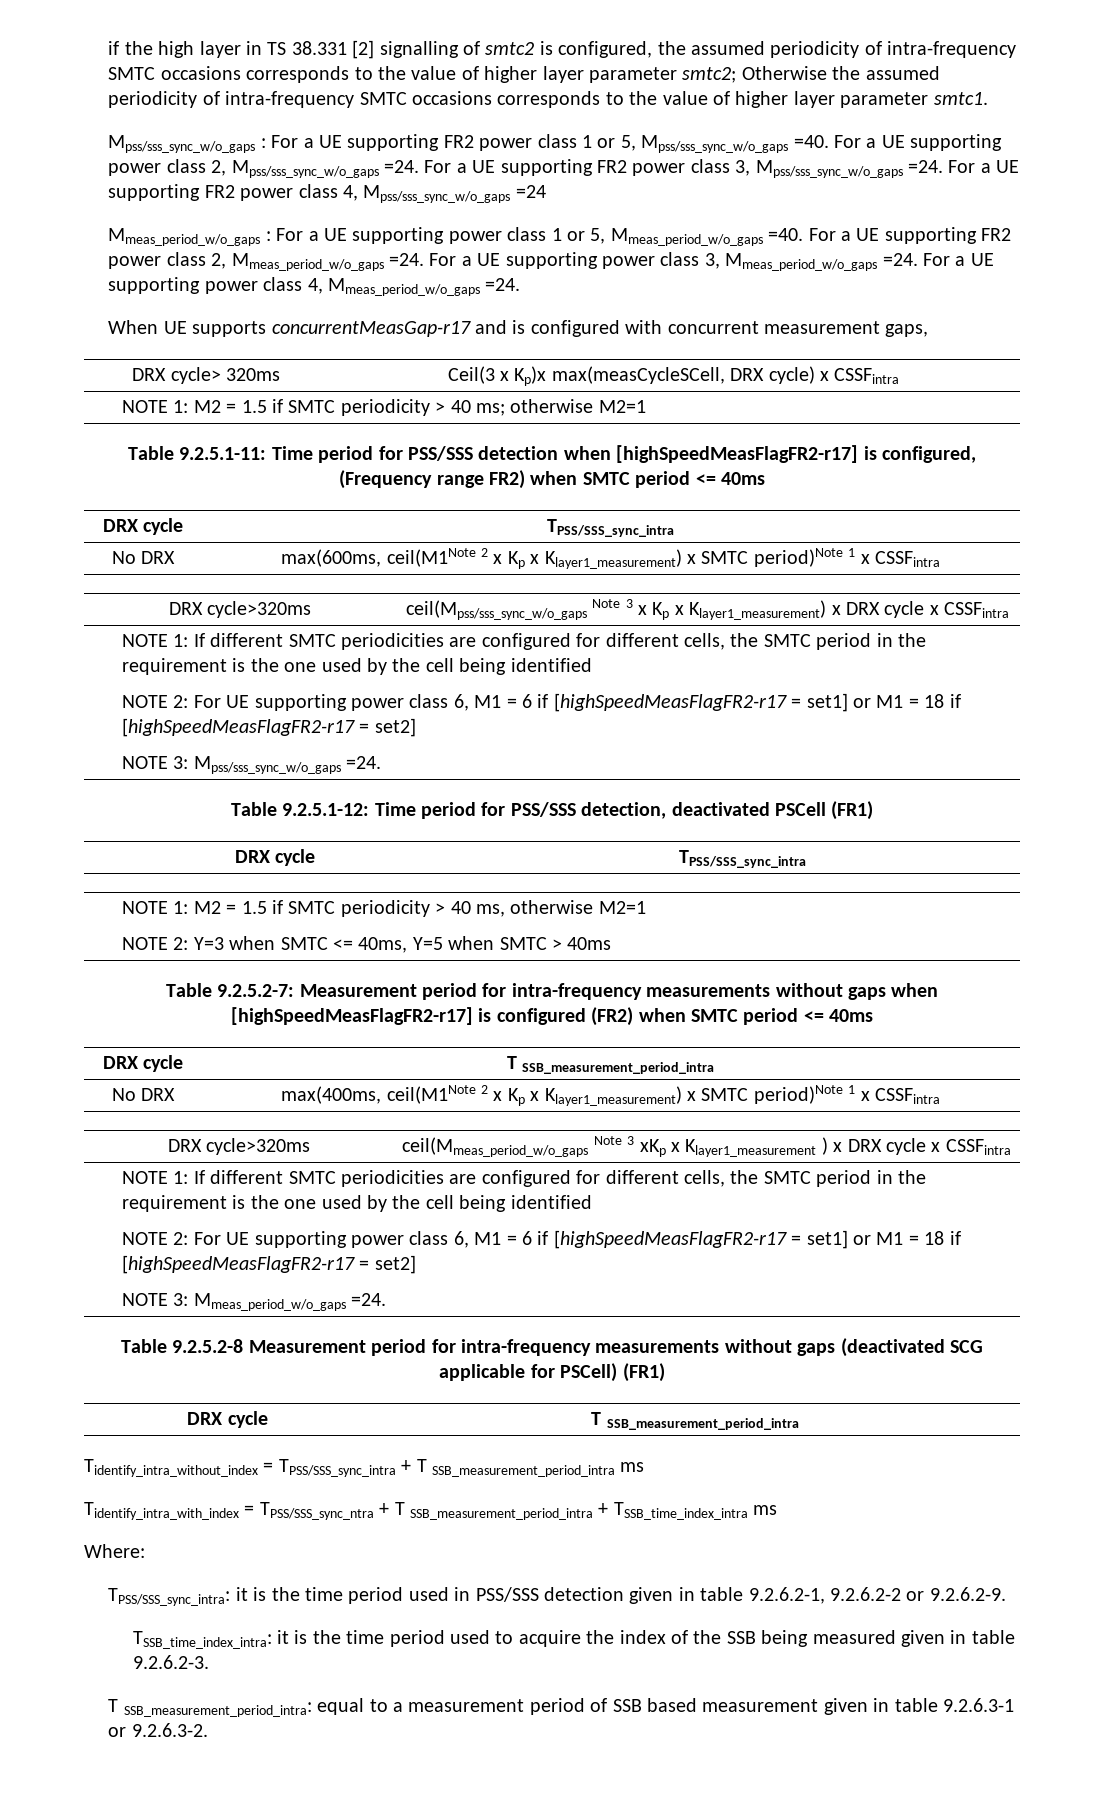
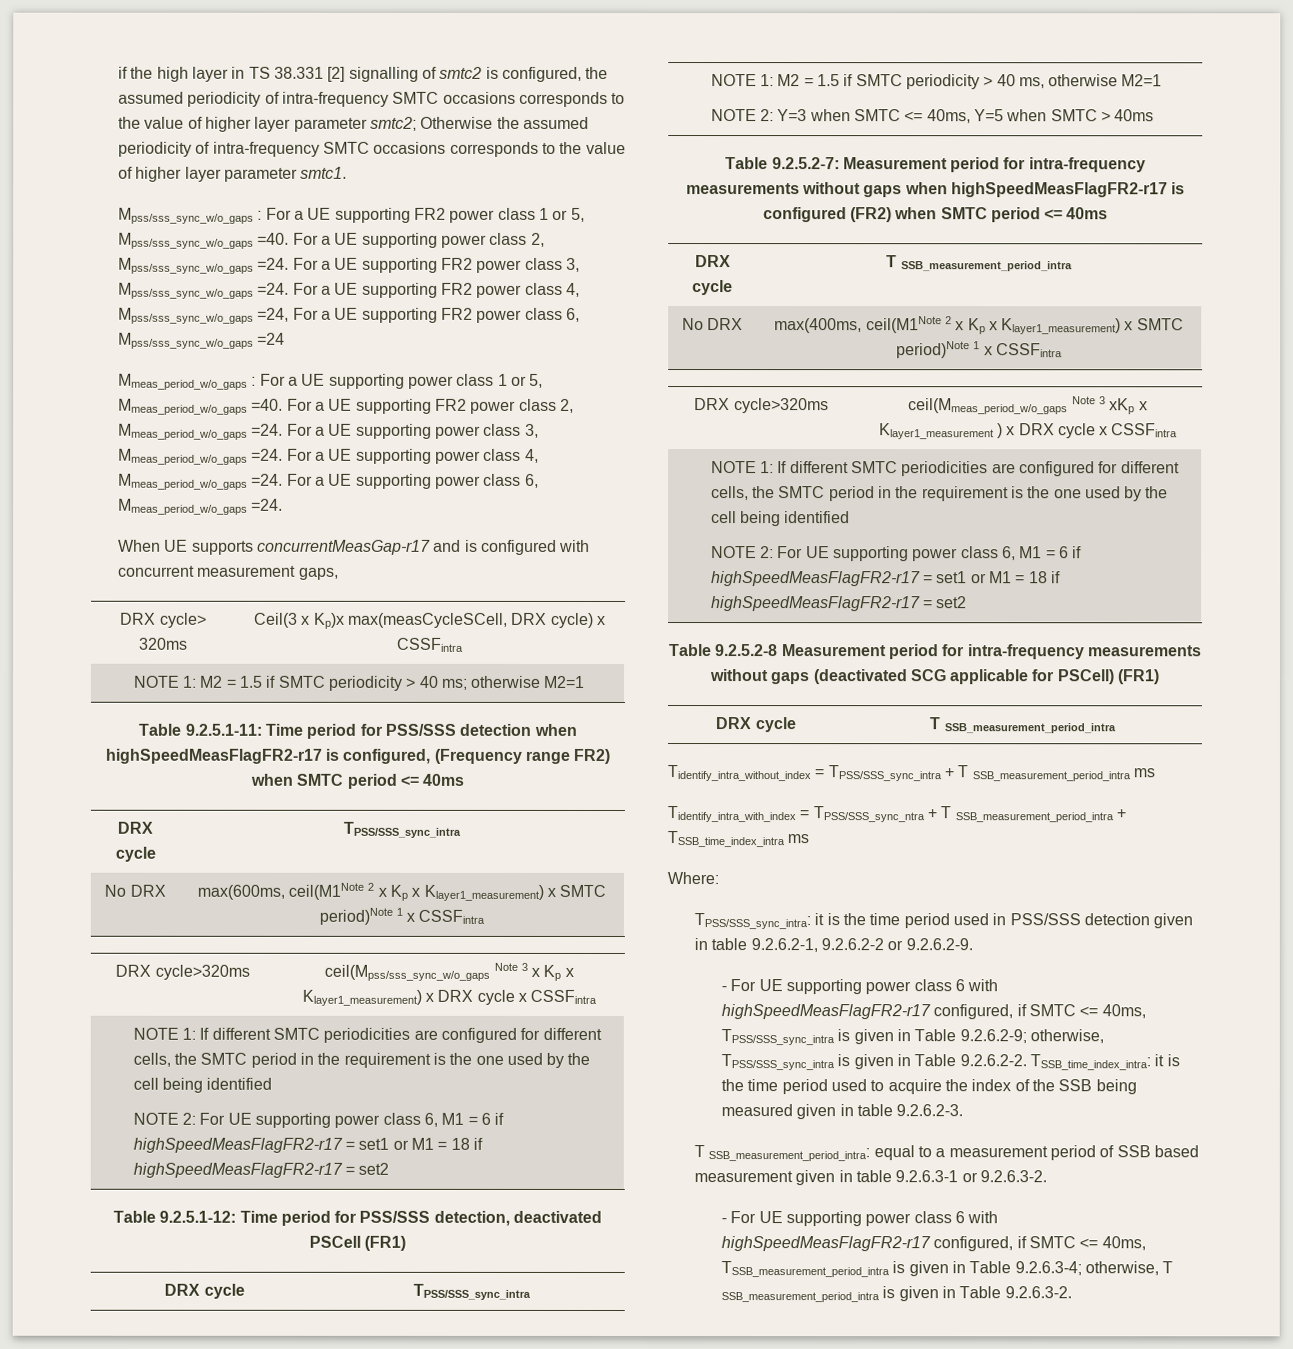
- For a UE supporting FR2 power class 4, Mpss/sss_sync_w/o_gaps =24
+ For a UE supporting FR2 power class 4, Mpss/sss_sync_w/o_gaps =24, For a UE supporting FR2 power class 6, Mpss/sss_sync_w/o_gaps =24
+ For a UE supporting power class 6, Mmeas_period_w/o_gaps =24.
- Table 9.2.5.1-11: Time period for PSS/SSS detection when [highSpeedMeasFlagFR2-r17] is configured, (Frequency range FR2) when SMTC period <= 40ms
+ Table 9.2.5.1-11: Time period for PSS/SSS detection when highSpeedMeasFlagFR2-r17 is configured, (Frequency range FR2) when SMTC period <= 40ms
  DRX cycle>320ms | ceil(Mpss/sss_sync_w/o_gaps Note 3 x Kp x Klayer1_measurement) x DRX cycle x CSSFintra
  NOTE 1: If different SMTC periodicities are configured for different cells, the SMTC period in the requirement is the one used by the cell being identified
- NOTE 2: For UE supporting power class 6, M1 = 6 if [highSpeedMeasFlagFR2-r17 = set1] or M1 = 18 if [highSpeedMeasFlagFR2-r17 = set2]
- NOTE 3: Mpss/sss_sync_w/o_gaps =24.
+ NOTE 2: For UE supporting power class 6, M1 = 6 if highSpeedMeasFlagFR2-r17 = set1 or M1 = 18 if highSpeedMeasFlagFR2-r17 = set2
- Table 9.2.5.2-7: Measurement period for intra-frequency measurements without gaps when [highSpeedMeasFlagFR2-r17] is configured (FR2) when SMTC period <= 40ms
+ Table 9.2.5.2-7: Measurement period for intra-frequency measurements without gaps when highSpeedMeasFlagFR2-r17 is configured (FR2) when SMTC period <= 40ms
  DRX cycle>320ms | ceil(Mmeas_period_w/o_gaps Note 3 xKp x Klayer1_measurement ) x DRX cycle x CSSFintra
  NOTE 1: If different SMTC periodicities are configured for different cells, the SMTC period in the requirement is the one used by the cell being identified
- NOTE 2: For UE supporting power class 6, M1 = 6 if [highSpeedMeasFlagFR2-r17 = set1] or M1 = 18 if [highSpeedMeasFlagFR2-r17 = set2]
- NOTE 3: Mmeas_period_w/o_gaps =24.
+ NOTE 2: For UE supporting power class 6, M1 = 6 if highSpeedMeasFlagFR2-r17 = set1 or M1 = 18 if highSpeedMeasFlagFR2-r17 = set2
- TSSB_time_index_intra: it is the time period used to acquire the index of the SSB being measured given in table 9.2.6.2-3.
+ - For UE supporting power class 6 with highSpeedMeasFlagFR2-r17 configured, if SMTC <= 40ms, TPSS/SSS_sync_intra is given in Table 9.2.6.2-9; otherwise, TPSS/SSS_sync_intra is given in Table 9.2.6.2-2. TSSB_time_index_intra: it is the time period used to acquire the index of the SSB being measured given in table 9.2.6.2-3.
+ - For UE supporting power class 6 with highSpeedMeasFlagFR2-r17 configured, if SMTC <= 40ms, TSSB_measurement_period_intra is given in Table 9.2.6.3-4; otherwise, T SSB_measurement_period_intra is given in Table 9.2.6.3-2.

